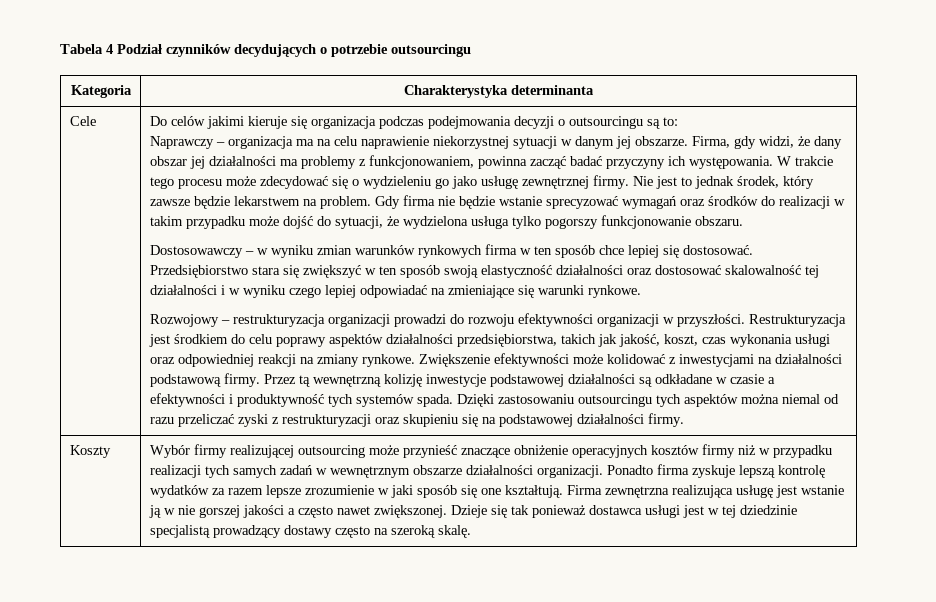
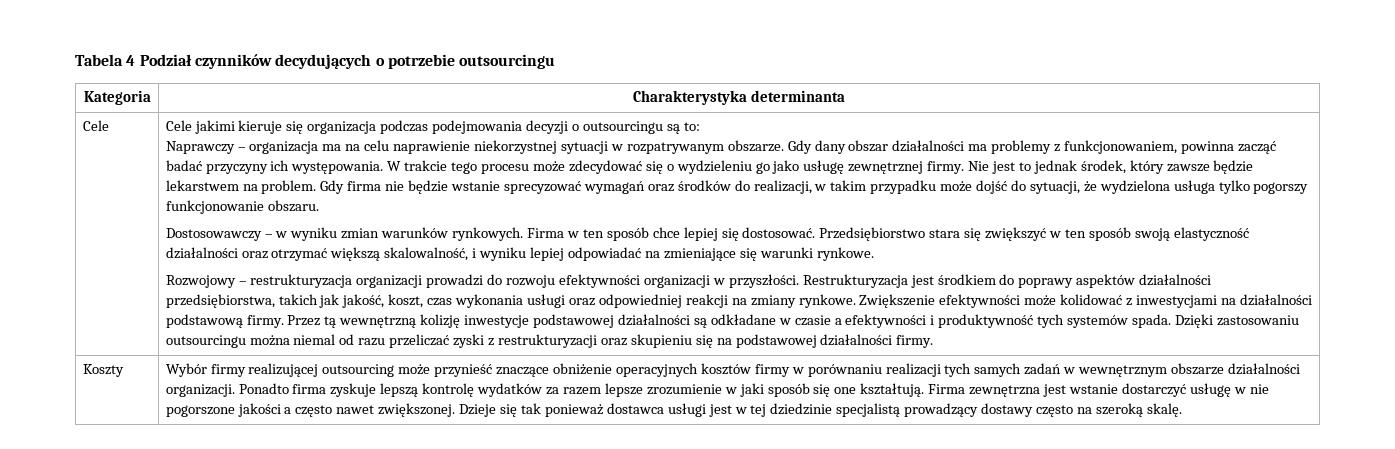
- Do celów jakimi kieruje się organizacja podczas podejmowania decyzji o outsourcingu są to:
+ Cele jakimi kieruje się organizacja podczas podejmowania decyzji o outsourcingu są to:
- Naprawczy – organizacja ma na celu naprawienie niekorzystnej sytuacji w danym jej obszarze. Firma, gdy widzi, że dany obszar jej działalności ma problemy z funkcjonowaniem, powinna zacząć badać przyczyny ich występowania.
+ Naprawczy – organizacja ma na celu naprawienie niekorzystnej sytuacji w rozpatrywanym obszarze. Gdy dany obszar działalności ma problemy z funkcjonowaniem, powinna zacząć badać przyczyny ich występowania.
- Gdy firma nie będzie wstanie sprecyzować wymagań oraz środków do realizacji w takim przypadku może dojść do sytuacji, że wydzielona usługa tylko pogorszy funkcjonowanie obszaru.
+ Gdy firma nie będzie wstanie sprecyzować wymagań oraz środków do realizacji, w takim przypadku może dojść do sytuacji, że wydzielona usługa tylko pogorszy funkcjonowanie obszaru.
- Dostosowawczy – w wyniku zmian warunków rynkowych firma w ten sposób chce lepiej się dostosować.
+ Dostosowawczy – w wyniku zmian warunków rynkowych. Firma w ten sposób chce lepiej się dostosować.
- Przedsiębiorstwo stara się zwiększyć w ten sposób swoją elastyczność działalności oraz dostosować skalowalność tej działalności i w wyniku czego lepiej odpowiadać na zmieniające się warunki rynkowe.
+ Przedsiębiorstwo stara się zwiększyć w ten sposób swoją elastyczność działalności oraz otrzymać większą skalowalność, i wyniku lepiej odpowiadać na zmieniające się warunki rynkowe.
- Restrukturyzacja jest środkiem do celu poprawy aspektów działalności przedsiębiorstwa, takich jak jakość, koszt, czas wykonania usługi oraz odpowiedniej reakcji na zmiany rynkowe.
+ Restrukturyzacja jest środkiem do poprawy aspektów działalności przedsiębiorstwa, takich jak jakość, koszt, czas wykonania usługi oraz odpowiedniej reakcji na zmiany rynkowe.
- Dzięki zastosowaniu outsourcingu tych aspektów można niemal od razu przeliczać zyski z restrukturyzacji oraz skupieniu się na podstawowej działalności firmy.
+ Dzięki zastosowaniu outsourcingu można niemal od razu przeliczać zyski z restrukturyzacji oraz skupieniu się na podstawowej działalności firmy.
- Wybór firmy realizującej outsourcing może przynieść znaczące obniżenie operacyjnych kosztów firmy niż w przypadku realizacji tych samych zadań w wewnętrznym obszarze działalności organizacji.
+ Wybór firmy realizującej outsourcing może przynieść znaczące obniżenie operacyjnych kosztów firmy w porównaniu realizacji tych samych zadań w wewnętrznym obszarze działalności organizacji.
- Firma zewnętrzna realizująca usługę jest wstanie ją w nie gorszej jakości a często nawet zwiększonej.
+ Firma zewnętrzna jest wstanie dostarczyć usługę w nie pogorszone jakości a często nawet zwiększonej.

